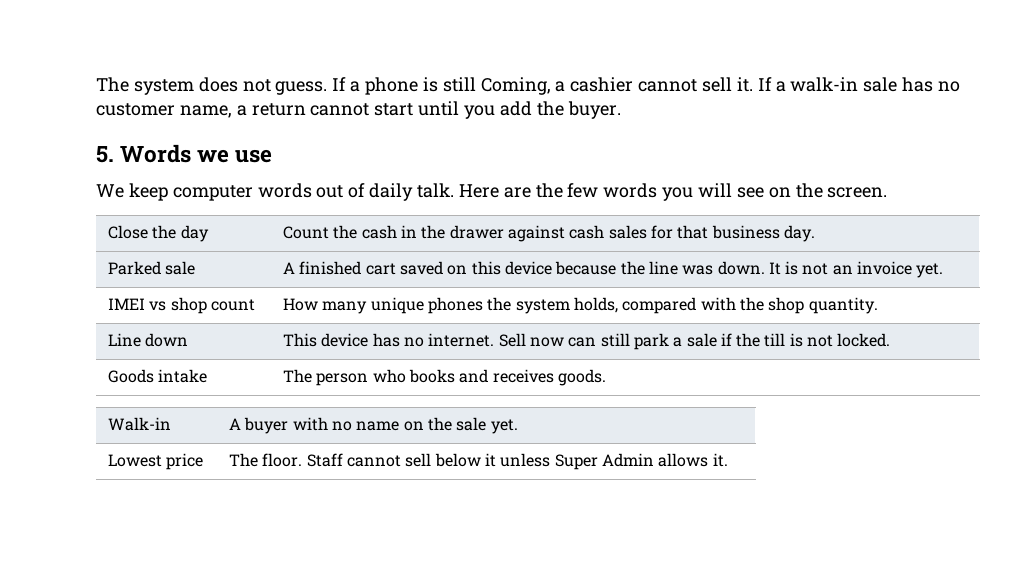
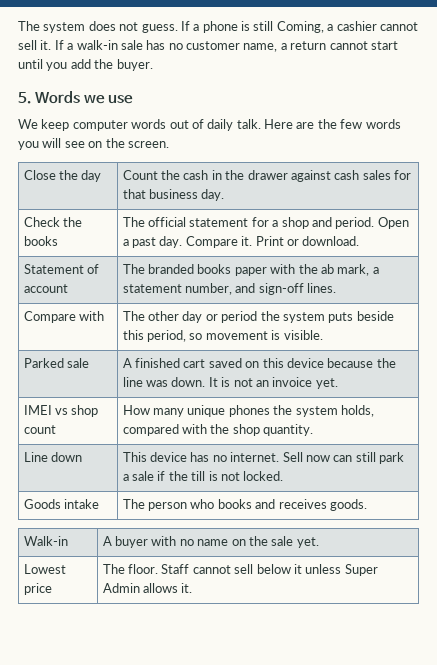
+ Check the books | The official statement for a shop and period. Open a past day. Compare it. Print or download.
+ Statement of account | The branded books paper with the ab mark, a statement number, and sign-off lines.
+ Compare with | The other day or period the system puts beside this period, so movement is visible.

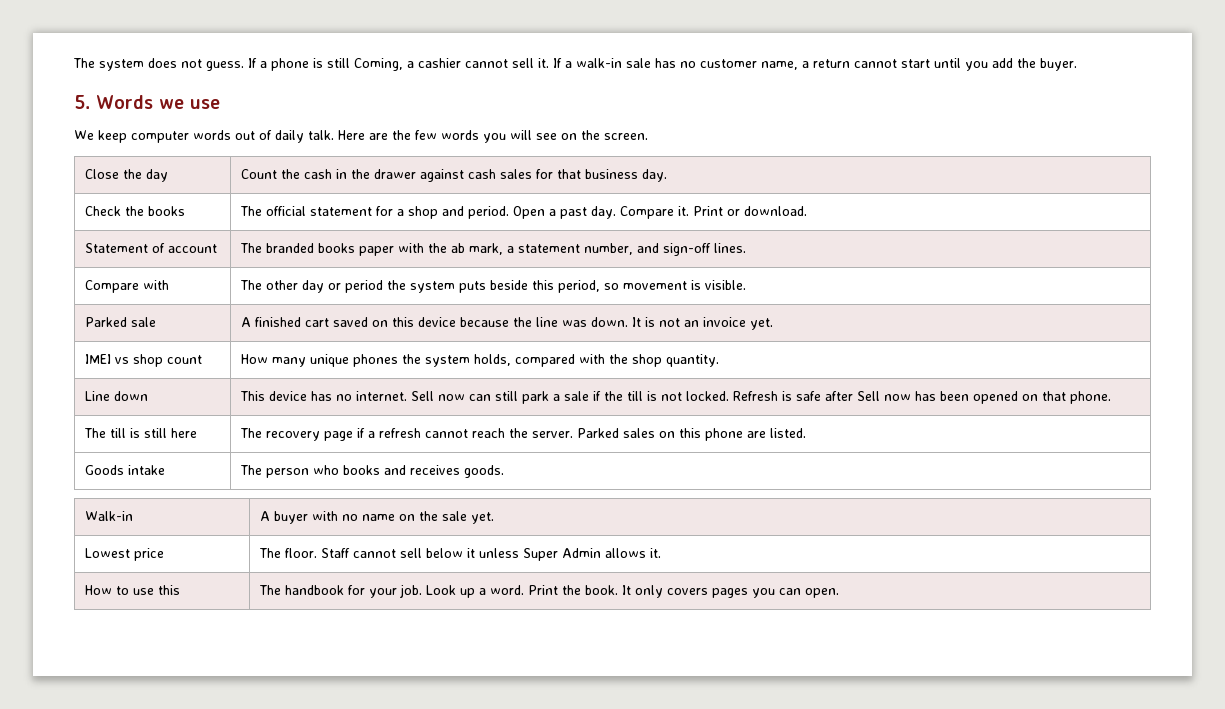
- Line down | This device has no internet. Sell now can still park a sale if the till is not locked.
+ Line down | This device has no internet. Sell now can still park a sale if the till is not locked. Refresh is safe after Sell now has been opened on that phone.
+ The till is still here | The recovery page if a refresh cannot reach the server. Parked sales on this phone are listed.
+ How to use this | The handbook for your job. Look up a word. Print the book. It only covers pages you can open.

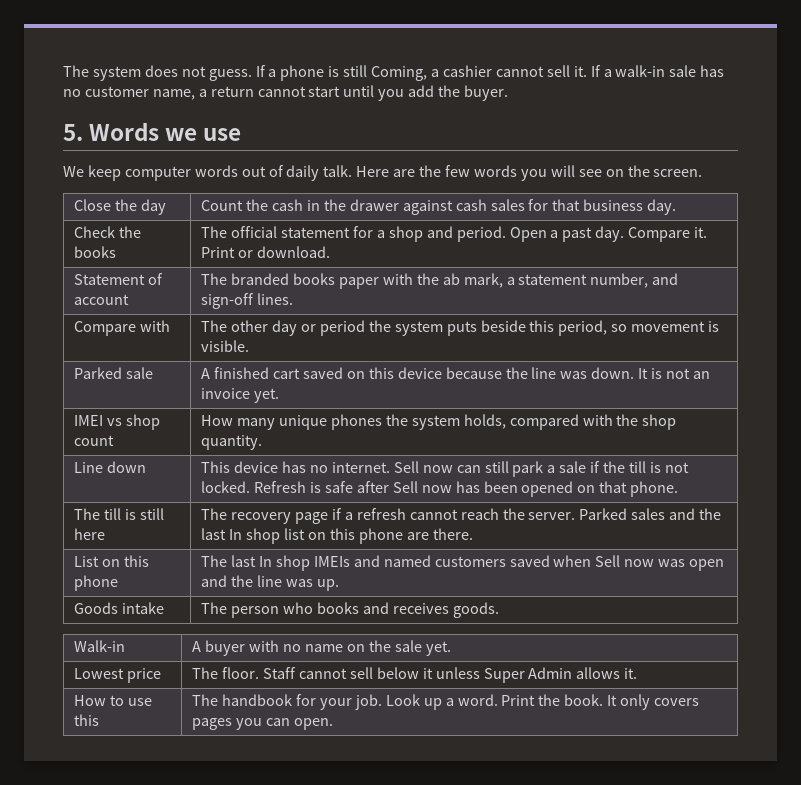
- The till is still here | The recovery page if a refresh cannot reach the server. Parked sales on this phone are listed.
+ The till is still here | The recovery page if a refresh cannot reach the server. Parked sales and the last In shop list on this phone are there.
+ List on this phone | The last In shop IMEIs and named customers saved when Sell now was open and the line was up.

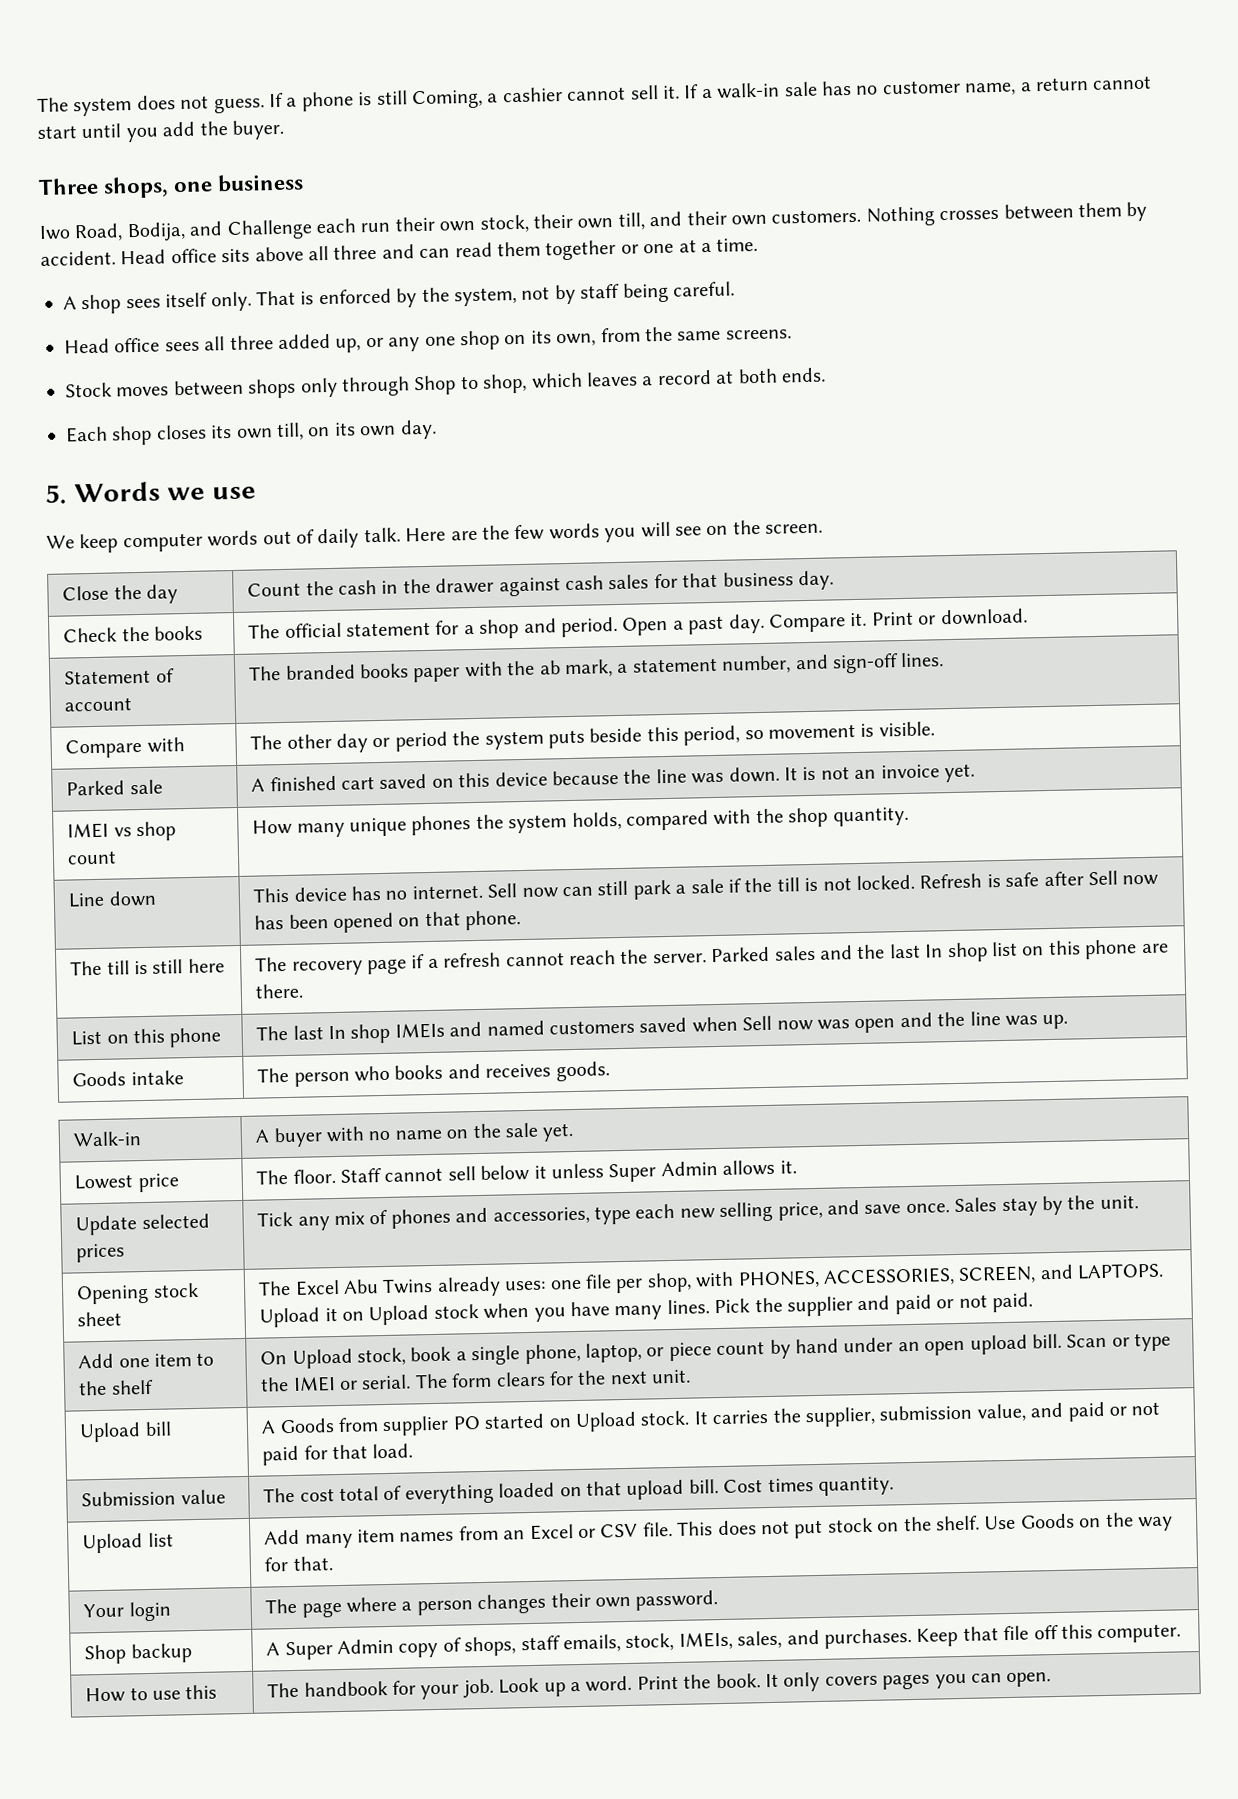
+ Three shops, one business
+ Iwo Road, Bodija, and Challenge each run their own stock, their own till, and their own customers. Nothing crosses between them by accident. Head office sits above all three and can read them together or one at a time.
+ A shop sees itself only. That is enforced by the system, not by staff being careful.
+ Head office sees all three added up, or any one shop on its own, from the same screens.
+ Stock moves between shops only through Shop to shop, which leaves a record at both ends.
+ Each shop closes its own till, on its own day.
+ Update selected prices | Tick any mix of phones and accessories, type each new selling price, and save once. Sales stay by the unit.
+ Opening stock sheet | The Excel Abu Twins already uses: one file per shop, with PHONES, ACCESSORIES, SCREEN, and LAPTOPS. Upload it on Upload stock when you have many lines. Pick the supplier and paid or not paid.
+ Add one item to the shelf | On Upload stock, book a single phone, laptop, or piece count by hand under an open upload bill. Scan or type the IMEI or serial. The form clears for the next unit.
+ Upload bill | A Goods from supplier PO started on Upload stock. It carries the supplier, submission value, and paid or not paid for that load.
+ Submission value | The cost total of everything loaded on that upload bill. Cost times quantity.
+ Upload list | Add many item names from an Excel or CSV file. This does not put stock on the shelf. Use Goods on the way for that.
+ Your login | The page where a person changes their own password.
+ Shop backup | A Super Admin copy of shops, staff emails, stock, IMEIs, sales, and purchases. Keep that file off this computer.

